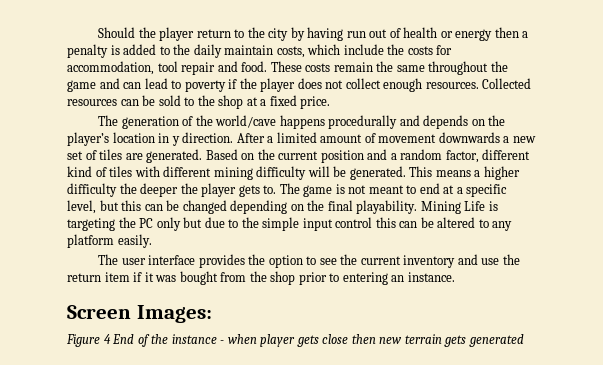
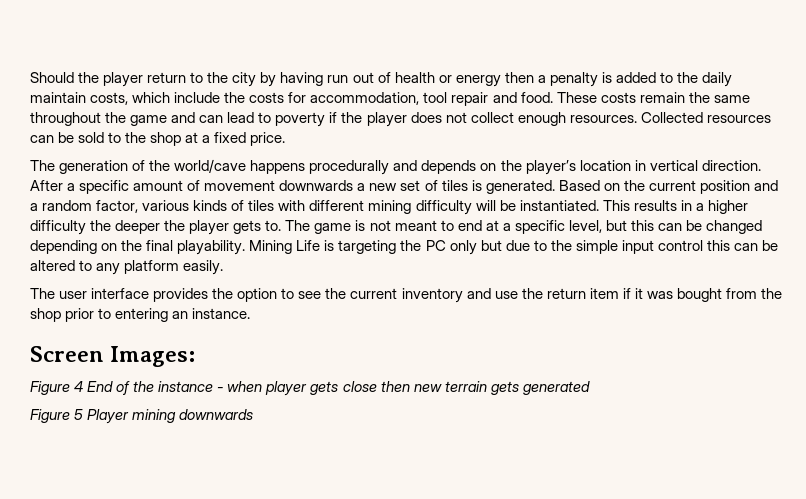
- The generation of the world/cave happens procedurally and depends on the player’s location in y direction.
+ The generation of the world/cave happens procedurally and depends on the player’s location in vertical direction.
- After a limited amount of movement downwards a new set of tiles are generated.
+ After a specific amount of movement downwards a new set of tiles is generated.
- Based on the current position and a random factor, different kind of tiles with different mining difficulty will be generated. This means a higher difficulty the deeper the player gets to.
+ Based on the current position and a random factor, various kinds of tiles with different mining difficulty will be instantiated. This results in a higher difficulty the deeper the player gets to.
+ Figure 5 Player mining downwards

